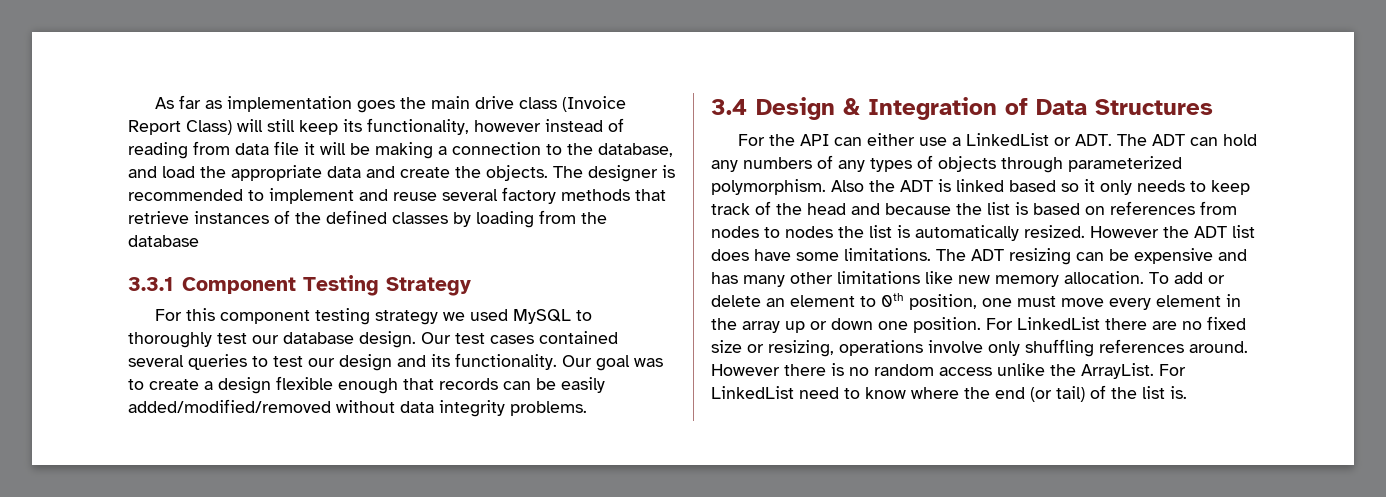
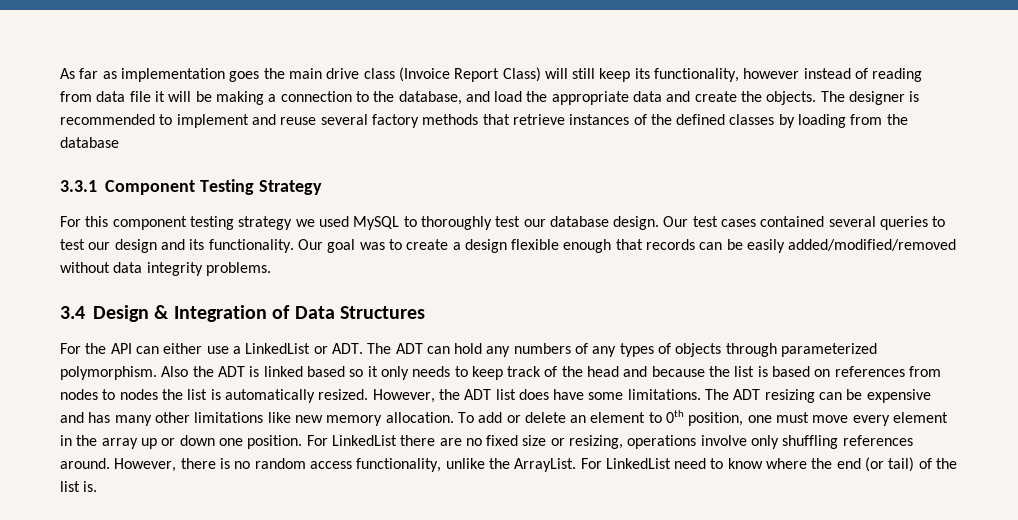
- However the ADT list does have some limitations.
+ However, the ADT list does have some limitations.
- However there is no random access unlike the ArrayList.
+ However, there is no random access functionality, unlike the ArrayList.

